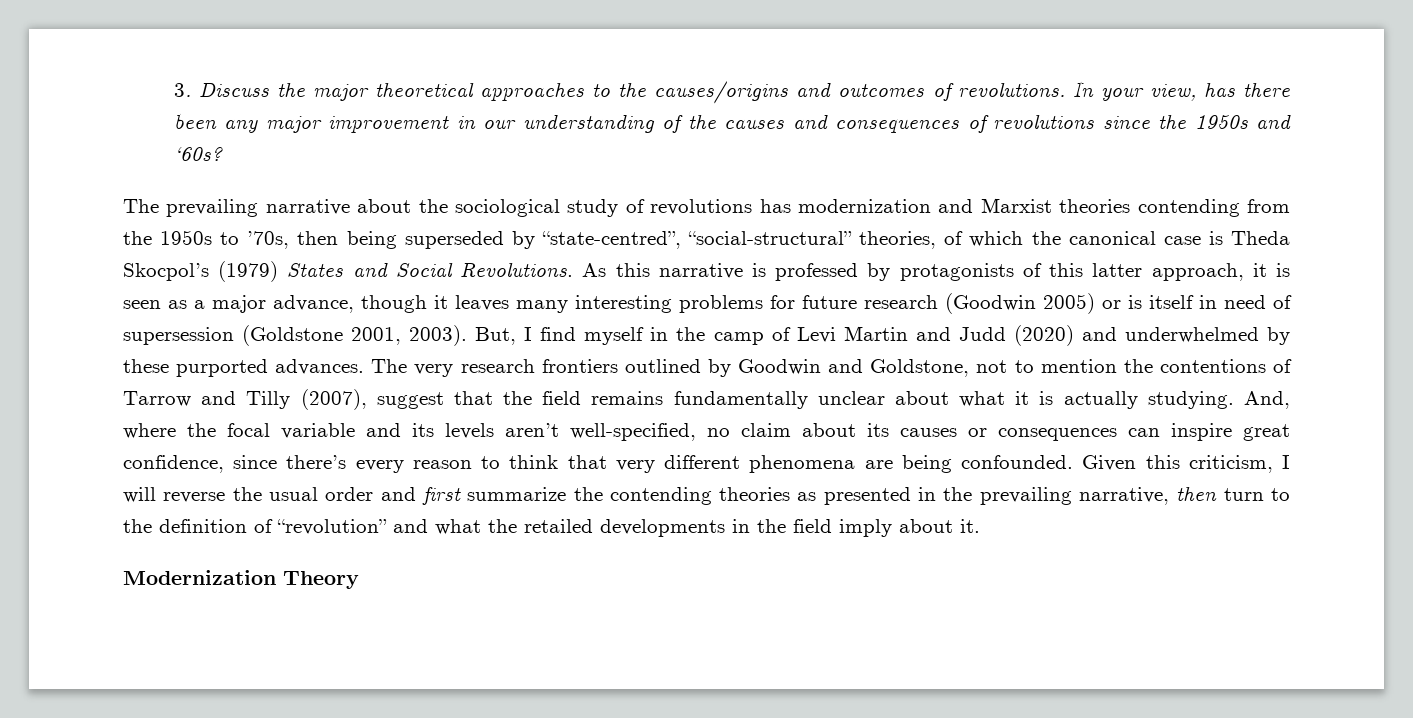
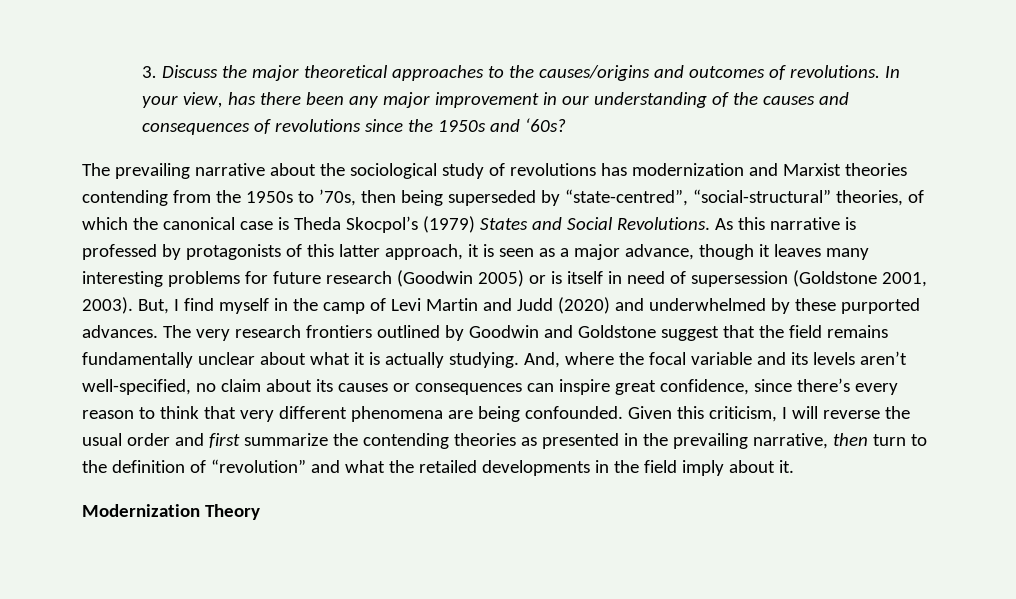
- The very research frontiers outlined by Goodwin and Goldstone, not to mention the contentions of Tarrow and Tilly (2007), suggest that the field remains fundamentally unclear about what it is actually studying.
+ The very research frontiers outlined by Goodwin and Goldstone suggest that the field remains fundamentally unclear about what it is actually studying.

